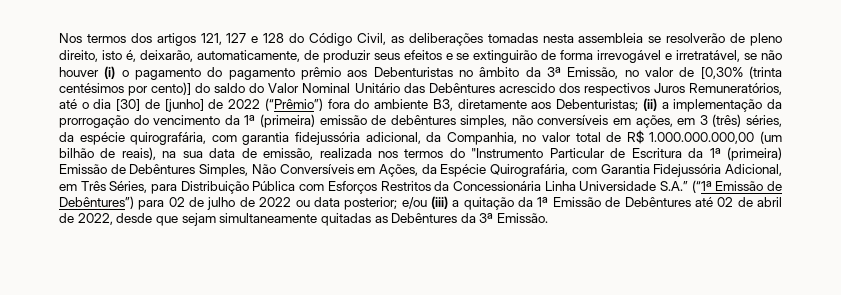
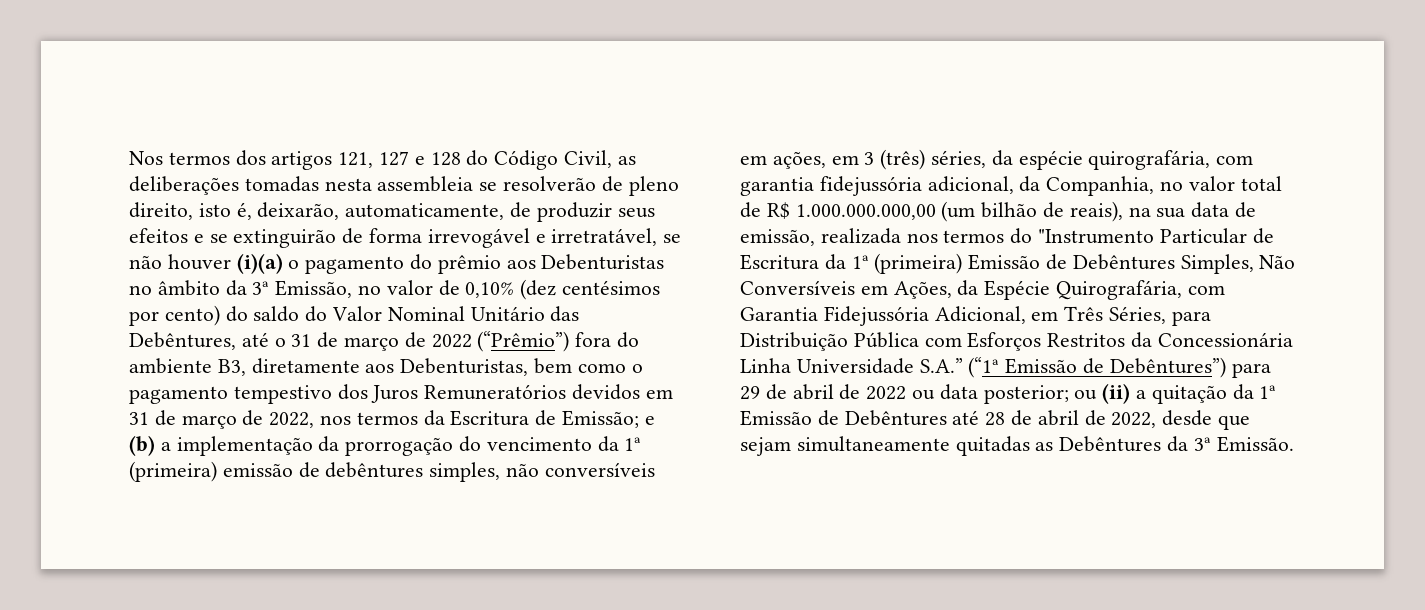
- Nos termos dos artigos 121, 127 e 128 do Código Civil, as deliberações tomadas nesta assembleia se resolverão de pleno direito, isto é, deixarão, automaticamente, de produzir seus efeitos e se extinguirão de forma irrevogável e irretratável, se não houver (i) o pagamento do pagamento prêmio aos Debenturistas no âmbito da 3ª Emissão, no valor de [0,30% (trinta centésimos por cento)] do saldo do Valor Nominal Unitário das Debêntures acrescido dos respectivos Juros Remuneratórios, até o dia [30] de [junho] de 2022 (“Prêmio”) fora do ambiente B3, diretamente aos Debenturistas; (ii) a implementação da prorrogação do vencimento da 1ª (primeira) emissão de debêntures simples, não conversíveis em ações, em 3 (três) séries, da espécie quirografária, com garantia fidejussória adicional, da Companhia, no valor total de R$ 1.000.000.000,00 (um bilhão de reais), na sua data de emissão, realizada nos termos do "Instrumento Particular de Escritura da 1ª (primeira) Emissão de Debêntures Simples, Não Conversíveis em Ações, da Espécie Quirografária, com Garantia Fidejussória Adicional, em Três Séries, para Distribuição Pública com Esforços Restritos da Concessionária Linha Universidade S.A.” (“1ª Emissão de Debêntures”) para 02 de julho de 2022 ou data posterior;
+ Nos termos dos artigos 121, 127 e 128 do Código Civil, as deliberações tomadas nesta assembleia se resolverão de pleno direito, isto é, deixarão, automaticamente, de produzir seus efeitos e se extinguirão de forma irrevogável e irretratável, se não houver (i)(a) o pagamento do prêmio aos Debenturistas no âmbito da 3ª Emissão, no valor de 0,10% (dez centésimos por cento) do saldo do Valor Nominal Unitário das Debêntures, até o 31 de março de 2022 (“Prêmio”) fora do ambiente B3, diretamente aos Debenturistas, bem como o pagamento tempestivo dos Juros Remuneratórios devidos em 31 de março de 2022, nos termos da Escritura de Emissão; e (b) a implementação da prorrogação do vencimento da 1ª (primeira) emissão de debêntures simples, não conversíveis em ações, em 3 (três) séries, da espécie quirografária, com garantia fidejussória adicional, da Companhia, no valor total de R$ 1.000.000.000,00 (um bilhão de reais), na sua data de emissão, realizada nos termos do "Instrumento Particular de Escritura da 1ª (primeira) Emissão de Debêntures Simples, Não Conversíveis em Ações, da Espécie Quirografária, com Garantia Fidejussória Adicional, em Três Séries, para Distribuição Pública com Esforços Restritos da Concessionária Linha Universidade S.A.” (“1ª Emissão de Debêntures”) para 29 de abril de 2022 ou data posterior;
- e/ou (iii) a quitação da 1ª Emissão de Debêntures até 02 de abril de 2022, desde que sejam simultaneamente quitadas as Debêntures da 3ª Emissão.
+ ou (ii) a quitação da 1ª Emissão de Debêntures até 28 de abril de 2022, desde que sejam simultaneamente quitadas as Debêntures da 3ª Emissão.

